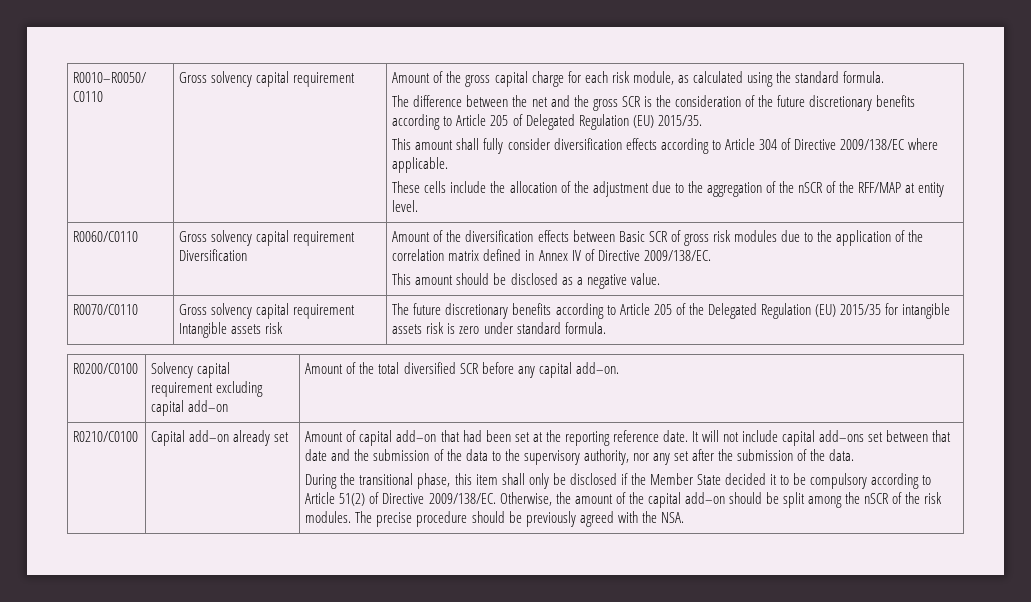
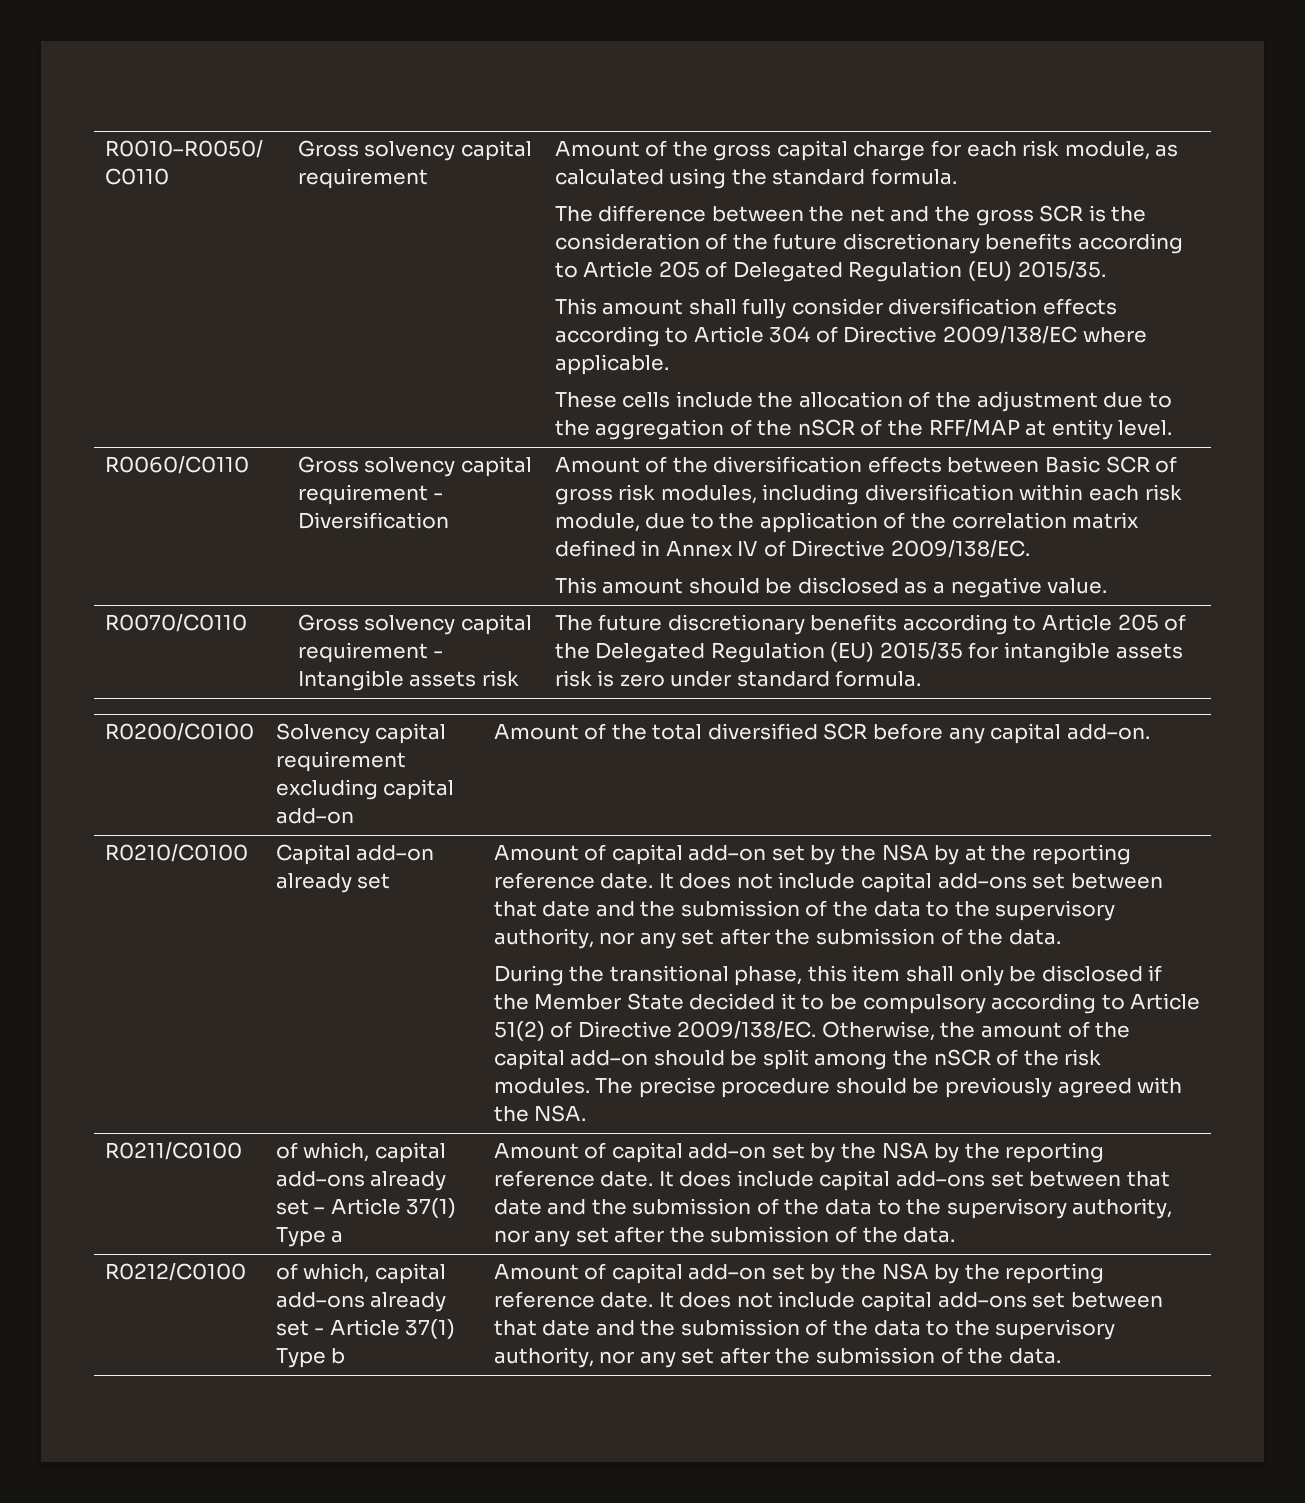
- Gross solvency capital requirement Diversification
+ Gross solvency capital requirement - Diversification
- Amount of the diversification effects between Basic SCR of gross risk modules due to the application of the correlation matrix defined in Annex IV of Directive 2009/138/EC.
+ Amount of the diversification effects between Basic SCR of gross risk modules, including diversification within each risk module, due to the application of the correlation matrix defined in Annex IV of Directive 2009/138/EC.
- R0070/C0110 | Gross solvency capital requirement Intangible assets risk | The future discretionary benefits according to Article 205 of the Delegated Regulation (EU) 2015/35 for intangible assets risk is zero under standard formula.
+ R0070/C0110 | Gross solvency capital requirement - Intangible assets risk | The future discretionary benefits according to Article 205 of the Delegated Regulation (EU) 2015/35 for intangible assets risk is zero under standard formula.
- Amount of capital add–on that had been set at the reporting reference date. It will not include capital add–ons set between that date and the submission of the data to the supervisory authority, nor any set after the submission of the data.
+ Amount of capital add–on set by the NSA by at the reporting reference date. It does not include capital add–ons set between that date and the submission of the data to the supervisory authority, nor any set after the submission of the data.
+ R0211/C0100 | of which, capital add–ons already set – Article 37(1) Type a | Amount of capital add–on set by the NSA by the reporting reference date. It does include capital add–ons set between that date and the submission of the data to the supervisory authority, nor any set after the submission of the data.
+ R0212/C0100 | of which, capital add–ons already set - Article 37(1) Type b | Amount of capital add–on set by the NSA by the reporting reference date. It does not include capital add–ons set between that date and the submission of the data to the supervisory authority, nor any set after the submission of the data.

